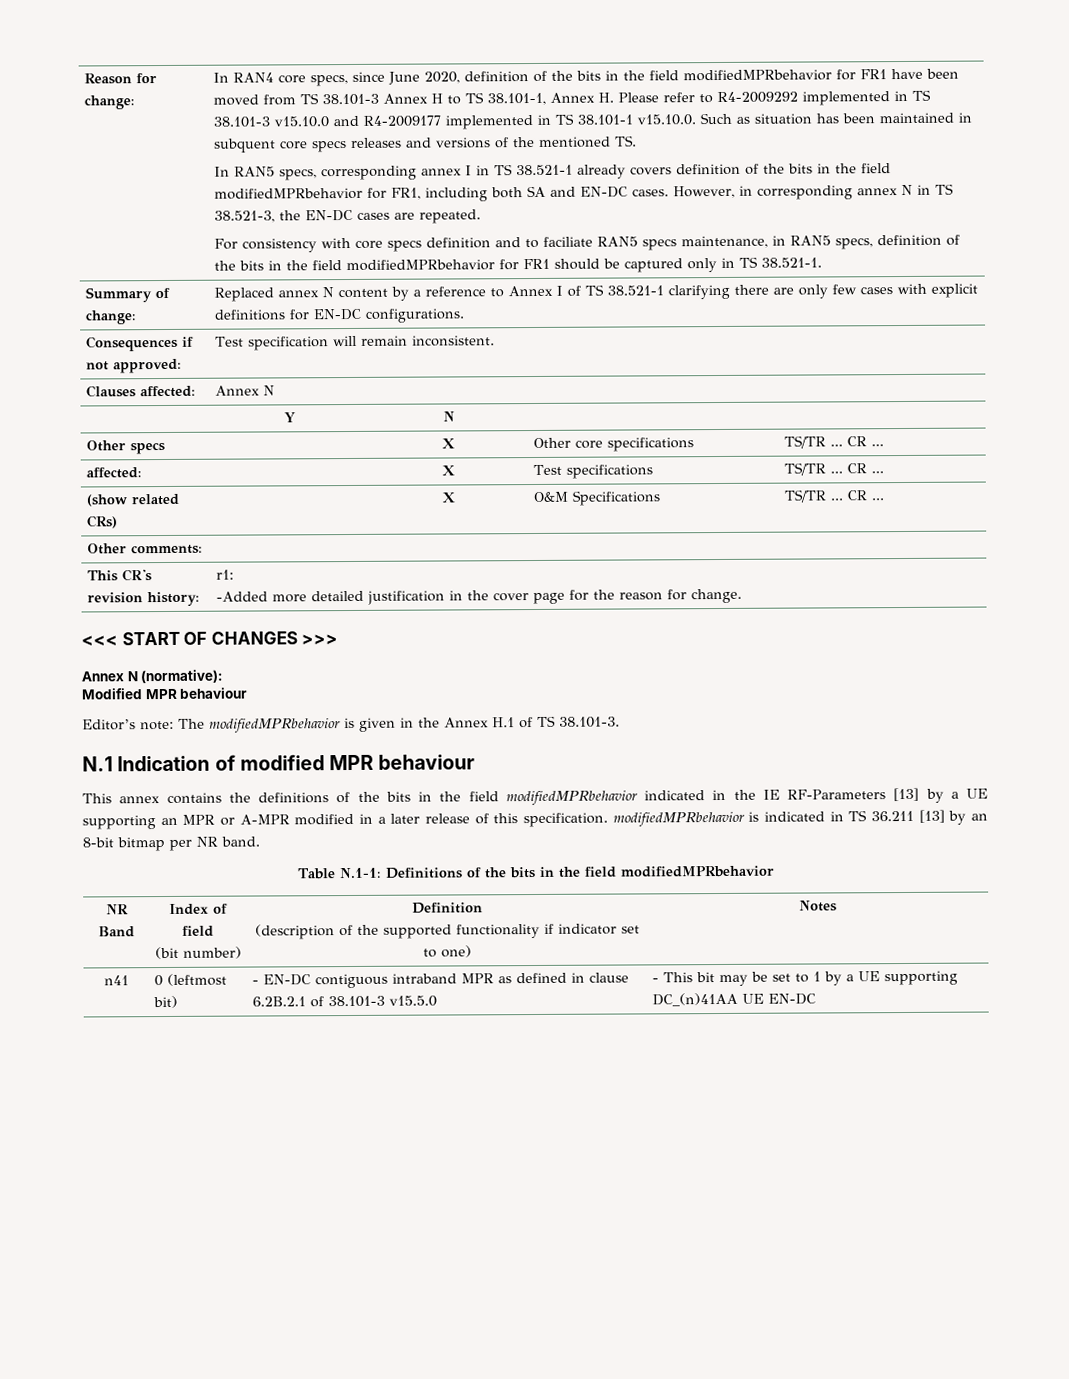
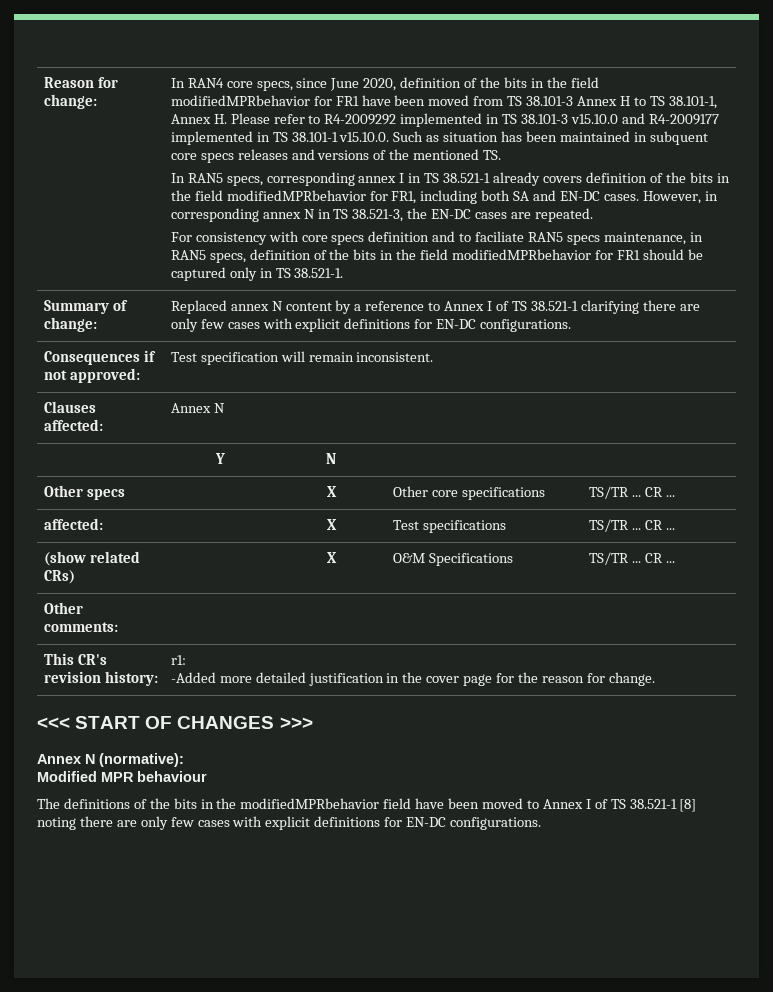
- Editor’s note: The modifiedMPRbehavior is given in the Annex H.1 of TS 38.101-3.
- N.1 Indication of modified MPR behaviour
- This annex contains the definitions of the bits in the field modifiedMPRbehavior indicated in the IE RF-Parameters [13] by a UE supporting an MPR or A-MPR modified in a later release of this specification. modifiedMPRbehavior is indicated in TS 36.211 [13] by an 8-bit bitmap per NR band.
- Table N.1-1: Definitions of the bits in the field modifiedMPRbehavior
- NR Band | Index of field
- (bit number) | Definition
- (description of the supported functionality if indicator set to one) | Notes
- n41 | 0 (leftmost bit) | - EN-DC contiguous intraband MPR as defined in clause 6.2B.2.1 of 38.101-3 v15.5.0 | - This bit may be set to 1 by a UE supporting DC_(n)41AA UE EN-DC
+ The definitions of the bits in the modifiedMPRbehavior field have been moved to Annex I of TS 38.521-1 [8] noting there are only few cases with explicit definitions for EN-DC configurations.

